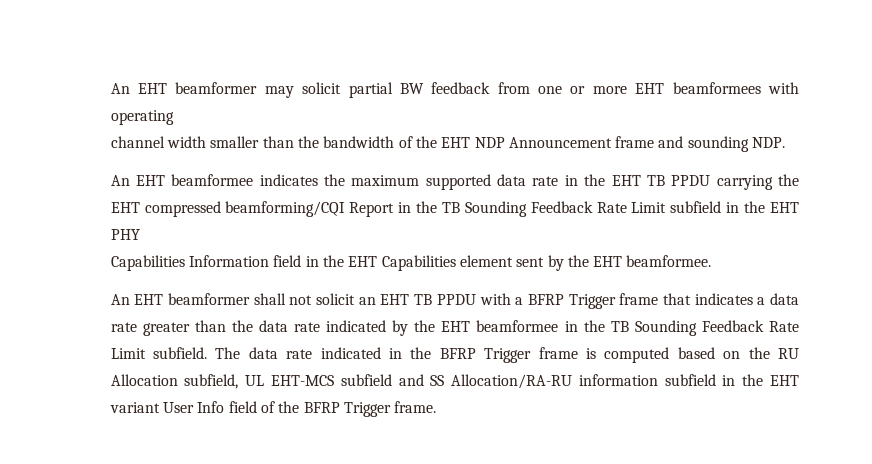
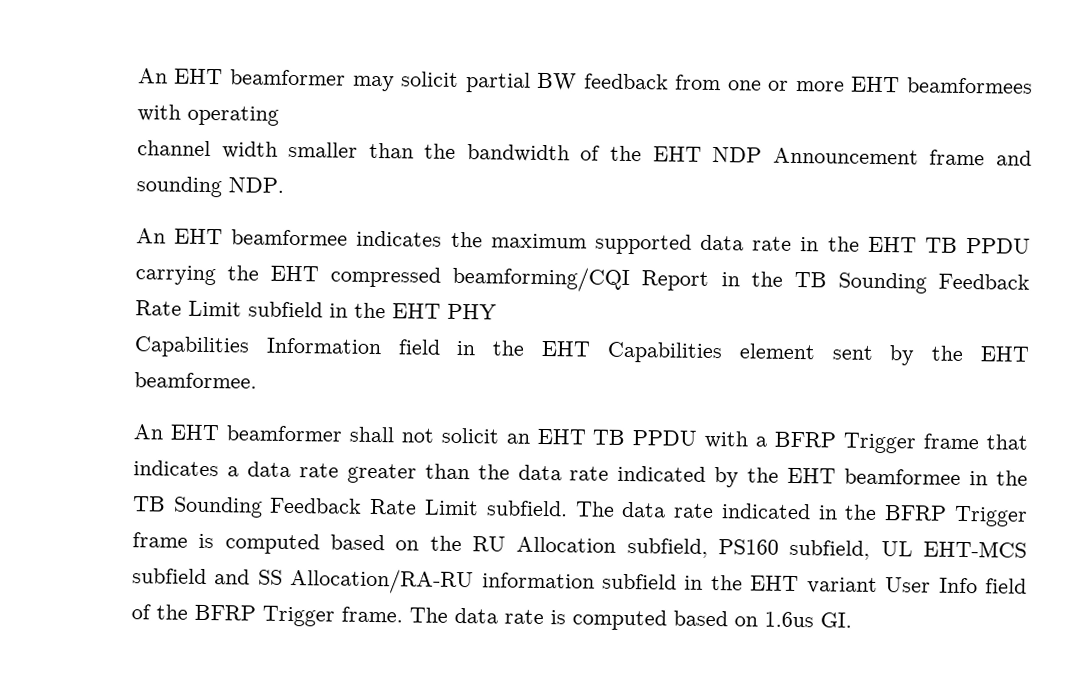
- The data rate indicated in the BFRP Trigger frame is computed based on the RU Allocation subfield, UL EHT-MCS subfield and SS Allocation/RA-RU information subfield in the EHT variant User Info field of the BFRP Trigger frame.
+ The data rate indicated in the BFRP Trigger frame is computed based on the RU Allocation subfield, PS160 subfield, UL EHT-MCS subfield and SS Allocation/RA-RU information subfield in the EHT variant User Info field of the BFRP Trigger frame.
+ The data rate is computed based on 1.6us GI.

